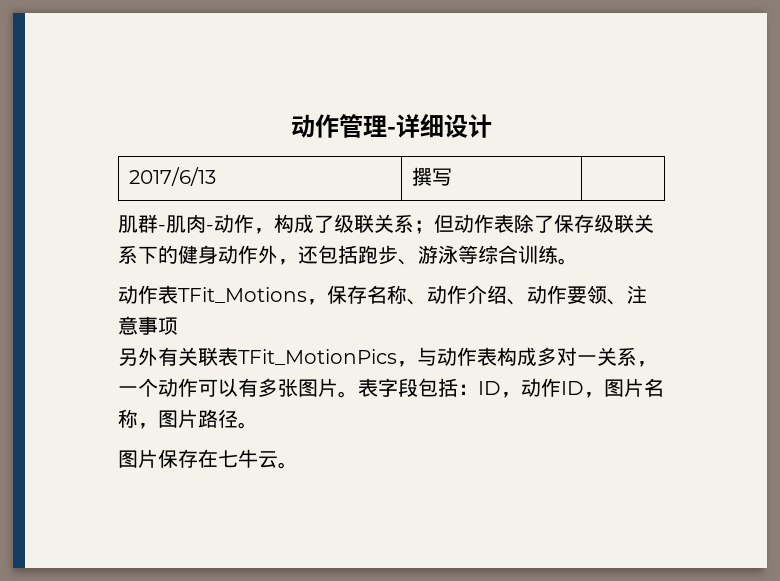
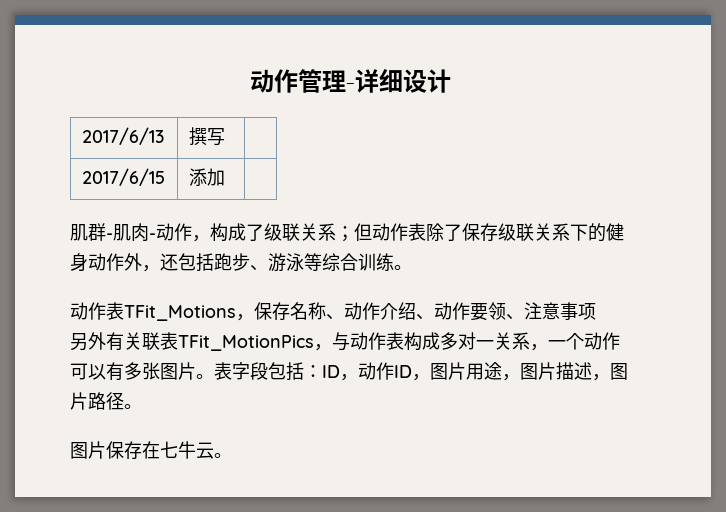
+ 2017/6/15 | 添加 |
- 表字段包括：ID，动作ID，图片名称，图片路径。
+ 表字段包括：ID，动作ID，图片用途，图片描述，图片路径。

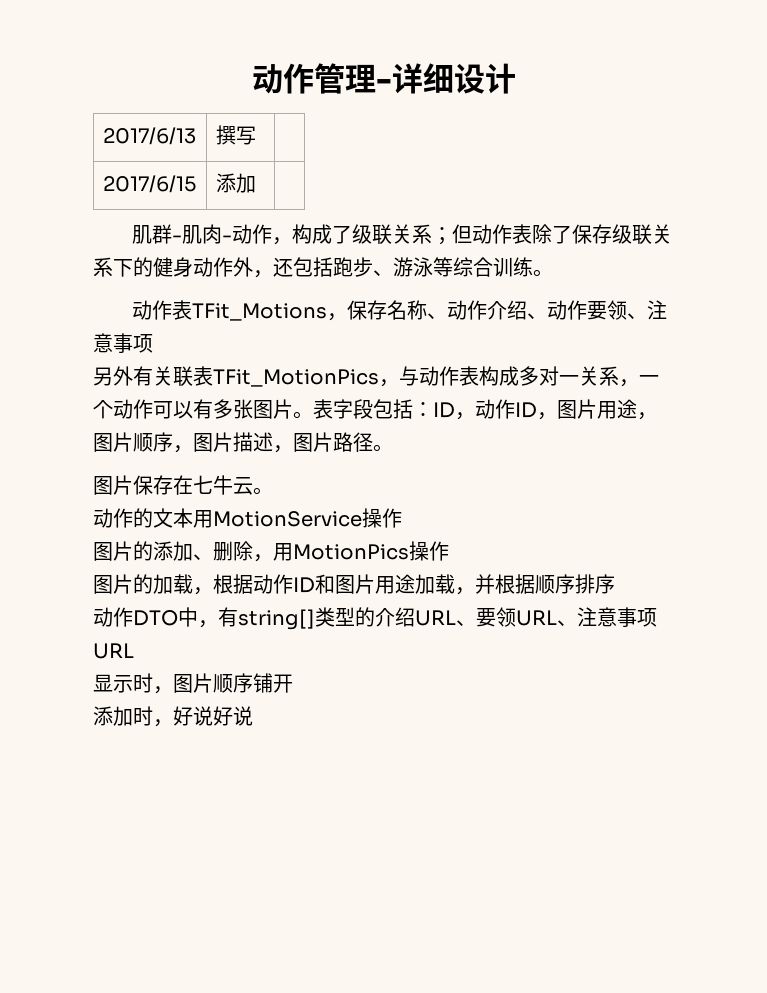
- 表字段包括：ID，动作ID，图片用途，图片描述，图片路径。
+ 表字段包括：ID，动作ID，图片用途，图片顺序，图片描述，图片路径。
+ 动作的文本用MotionService操作
+ 图片的添加、删除，用MotionPics操作
+ 图片的加载，根据动作ID和图片用途加载，并根据顺序排序
+ 动作DTO中，有string[]类型的介绍URL、要领URL、注意事项URL
+ 显示时，图片顺序铺开
+ 添加时，好说好说

